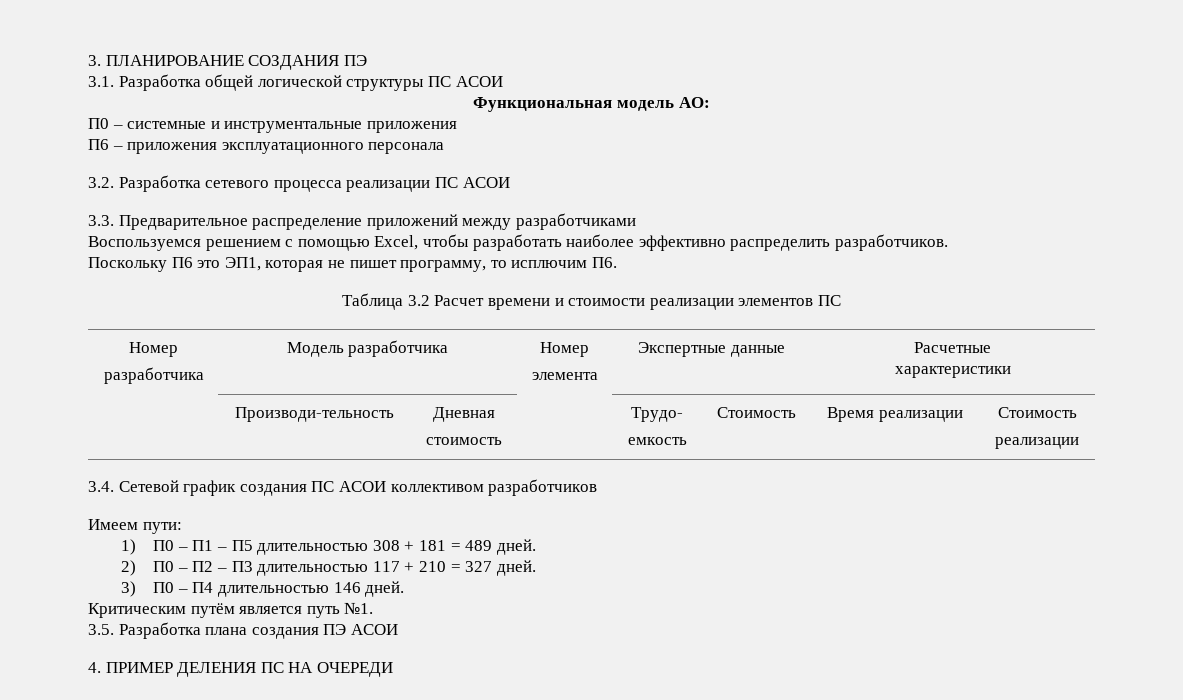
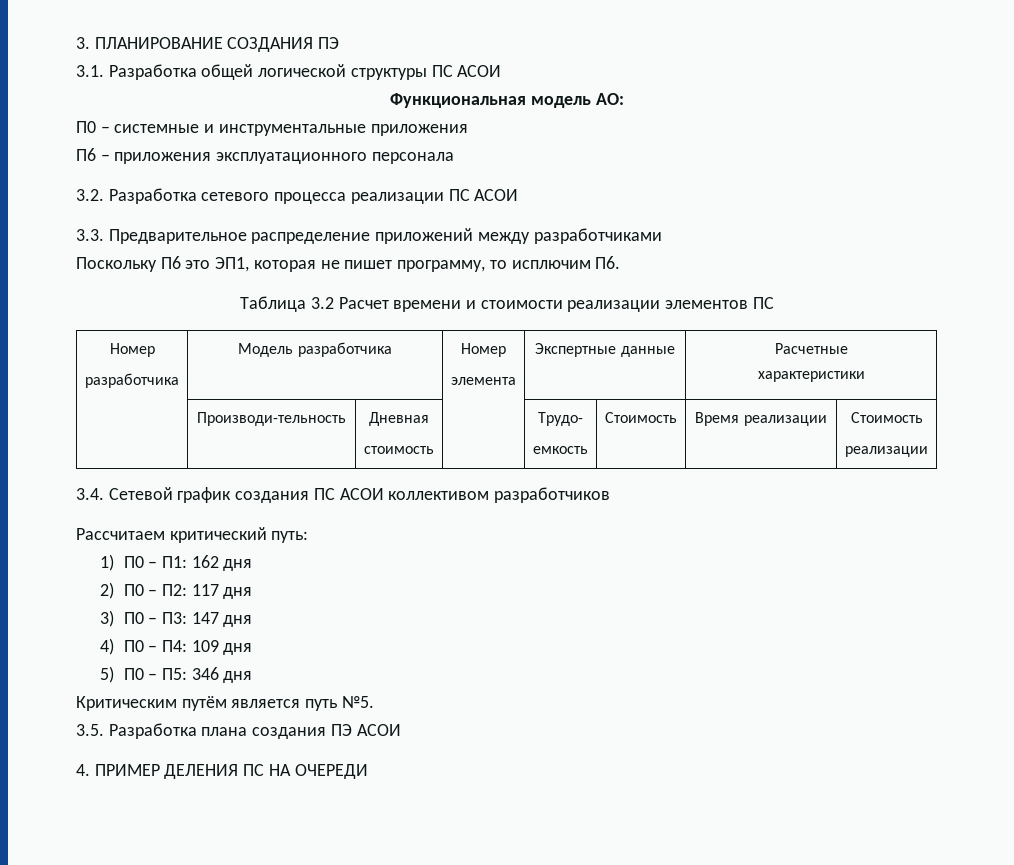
- Воспользуемся решением с помощью Excel, чтобы разработать наиболее эффективно распределить разработчиков.
- Имеем пути:
+ Рассчитаем критический путь:
- 1) П0 – П1 – П5 длительностью 308 + 181 = 489 дней.
- 2) П0 – П2 – П3 длительностью 117 + 210 = 327 дней.
- 3) П0 – П4 длительностью 146 дней.
+ 1) П0 – П1: 162 дня
+ 2) П0 – П2: 117 дня
+ 3) П0 – П3: 147 дня
+ 4) П0 – П4: 109 дня
+ 5) П0 – П5: 346 дня
- Критическим путём является путь №1.
+ Критическим путём является путь №5.

